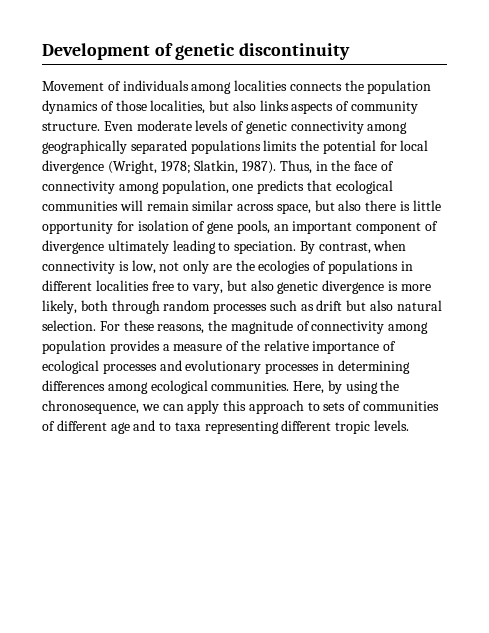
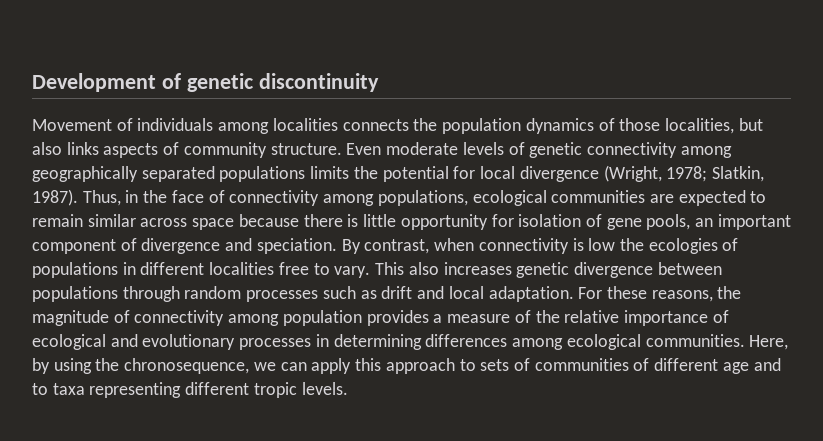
- Thus, in the face of connectivity among population, one predicts that ecological communities will remain similar across space, but also there is little opportunity for isolation of gene pools, an important component of divergence ultimately leading to speciation.
+ Thus, in the face of connectivity among populations, ecological communities are expected to remain similar across space because there is little opportunity for isolation of gene pools, an important component of divergence and speciation.
- By contrast, when connectivity is low, not only are the ecologies of populations in different localities free to vary, but also genetic divergence is more likely, both through random processes such as drift but also natural selection.
+ By contrast, when connectivity is low the ecologies of populations in different localities free to vary. This also increases genetic divergence between populations through random processes such as drift and local adaptation.
- For these reasons, the magnitude of connectivity among population provides a measure of the relative importance of ecological processes and evolutionary processes in determining differences among ecological communities.
+ For these reasons, the magnitude of connectivity among population provides a measure of the relative importance of ecological and evolutionary processes in determining differences among ecological communities.

